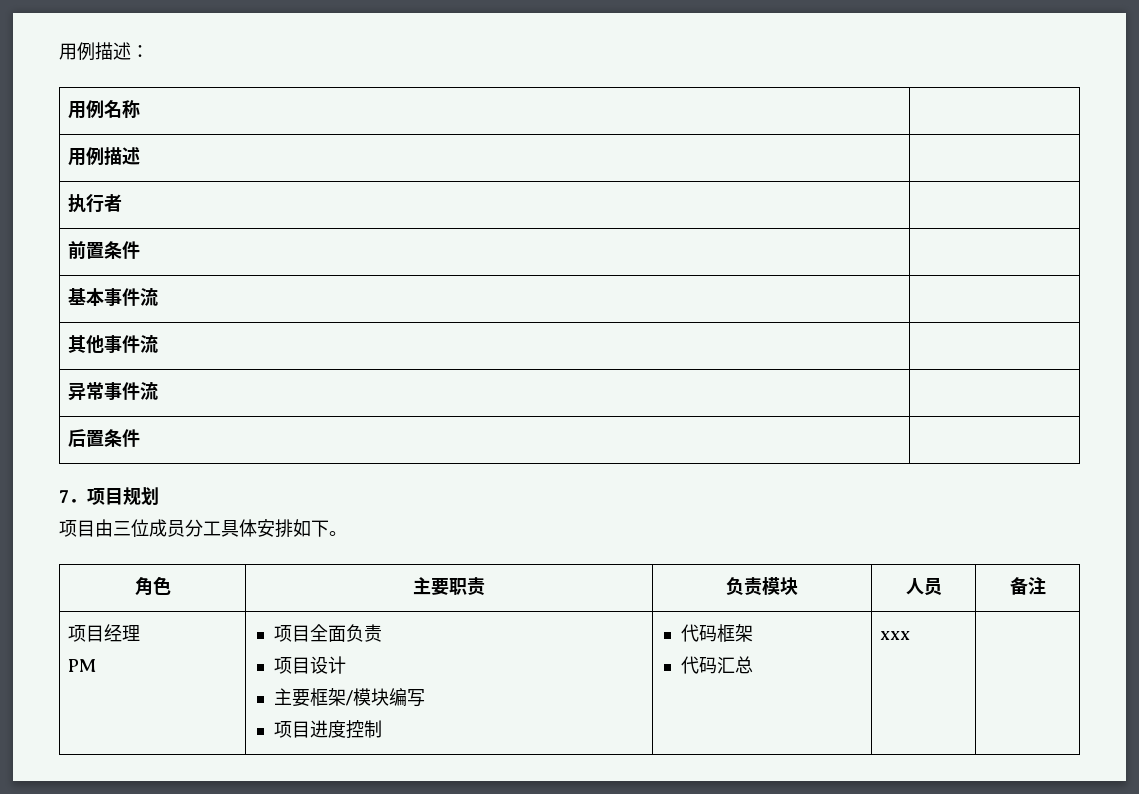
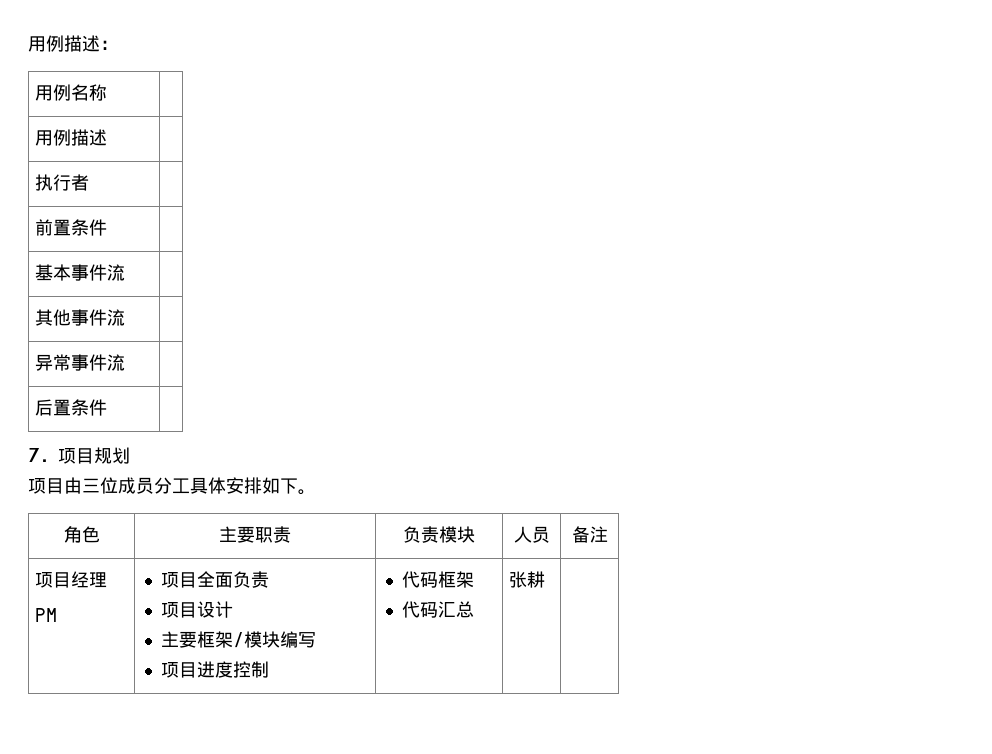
  项目经理
  PM | 项目全面负责
  项目设计
  主要框架/模块编写
  项目进度控制 | 代码框架
- 代码汇总 | xxx |
+ 代码汇总 | 张耕 |

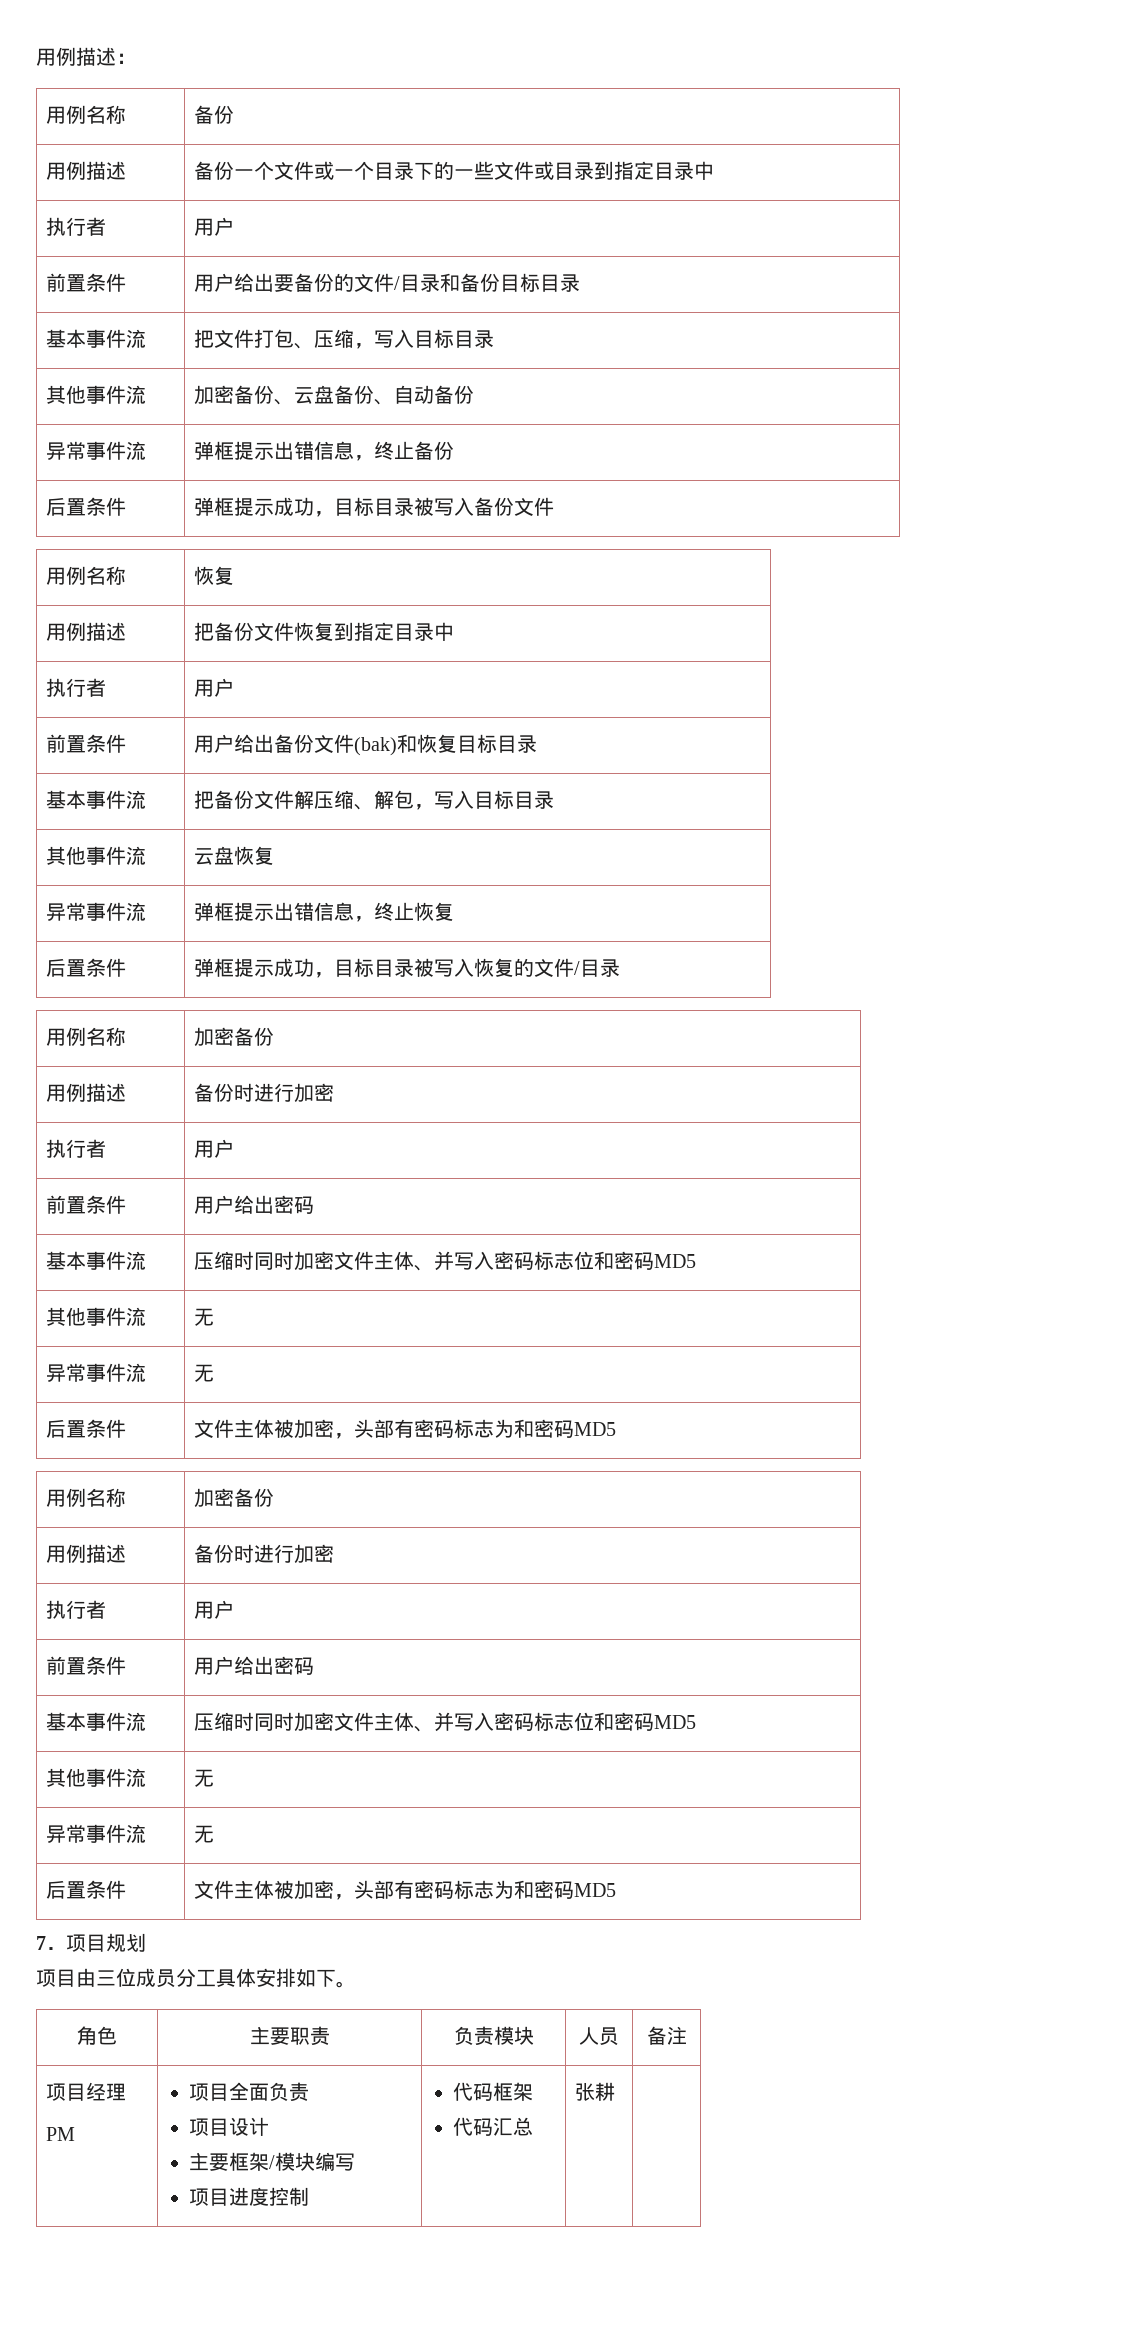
- 用例名称 |
- 用例描述 |
- 执行者 |
- 前置条件 |
- 基本事件流 |
- 其他事件流 |
- 异常事件流 |
- 后置条件 |
+ 用例名称 | 备份
+ 用例描述 | 备份一个文件或一个目录下的一些文件或目录到指定目录中
+ 执行者 | 用户
+ 前置条件 | 用户给出要备份的文件/目录和备份目标目录
+ 基本事件流 | 把文件打包、压缩，写入目标目录
+ 其他事件流 | 加密备份、云盘备份、自动备份
+ 异常事件流 | 弹框提示出错信息，终止备份
+ 后置条件 | 弹框提示成功，目标目录被写入备份文件
+ 用例名称 | 恢复
+ 用例描述 | 把备份文件恢复到指定目录中
+ 执行者 | 用户
+ 前置条件 | 用户给出备份文件(bak)和恢复目标目录
+ 基本事件流 | 把备份文件解压缩、解包，写入目标目录
+ 其他事件流 | 云盘恢复
+ 异常事件流 | 弹框提示出错信息，终止恢复
+ 后置条件 | 弹框提示成功，目标目录被写入恢复的文件/目录
+ 用例名称 | 加密备份
+ 用例描述 | 备份时进行加密
+ 执行者 | 用户
+ 前置条件 | 用户给出密码
+ 基本事件流 | 压缩时同时加密文件主体、并写入密码标志位和密码MD5
+ 其他事件流 | 无
+ 异常事件流 | 无
+ 后置条件 | 文件主体被加密，头部有密码标志为和密码MD5
+ 用例名称 | 加密备份
+ 用例描述 | 备份时进行加密
+ 执行者 | 用户
+ 前置条件 | 用户给出密码
+ 基本事件流 | 压缩时同时加密文件主体、并写入密码标志位和密码MD5
+ 其他事件流 | 无
+ 异常事件流 | 无
+ 后置条件 | 文件主体被加密，头部有密码标志为和密码MD5

